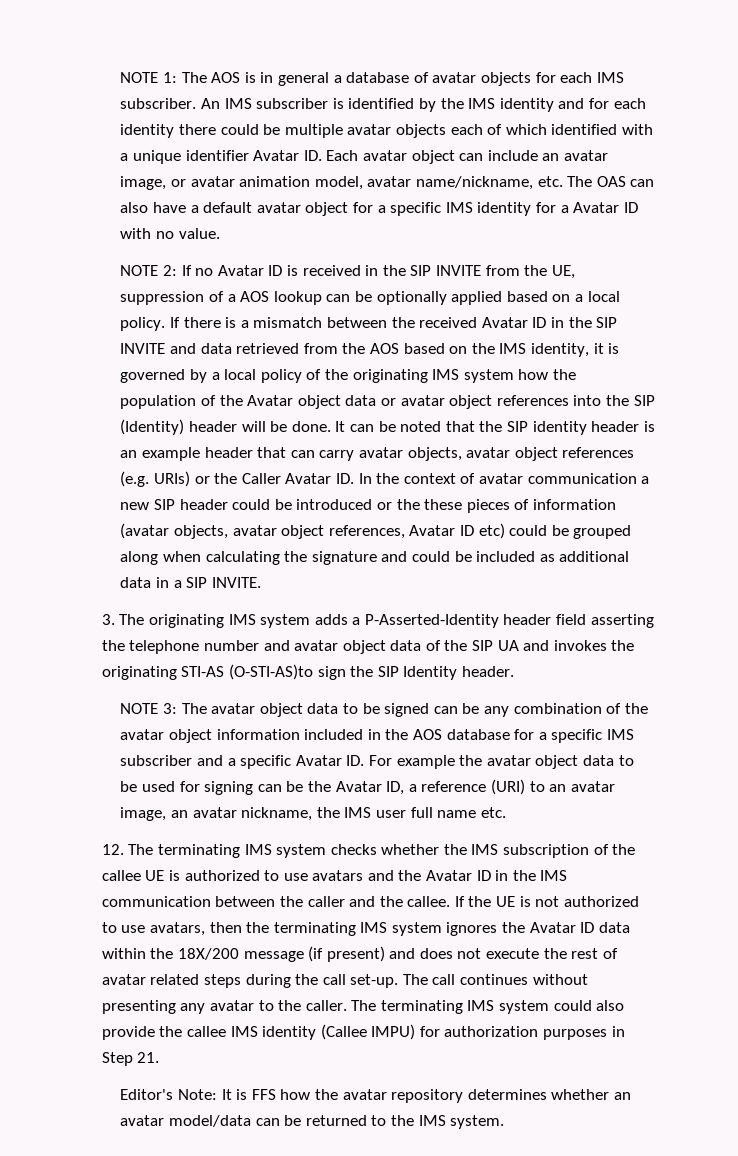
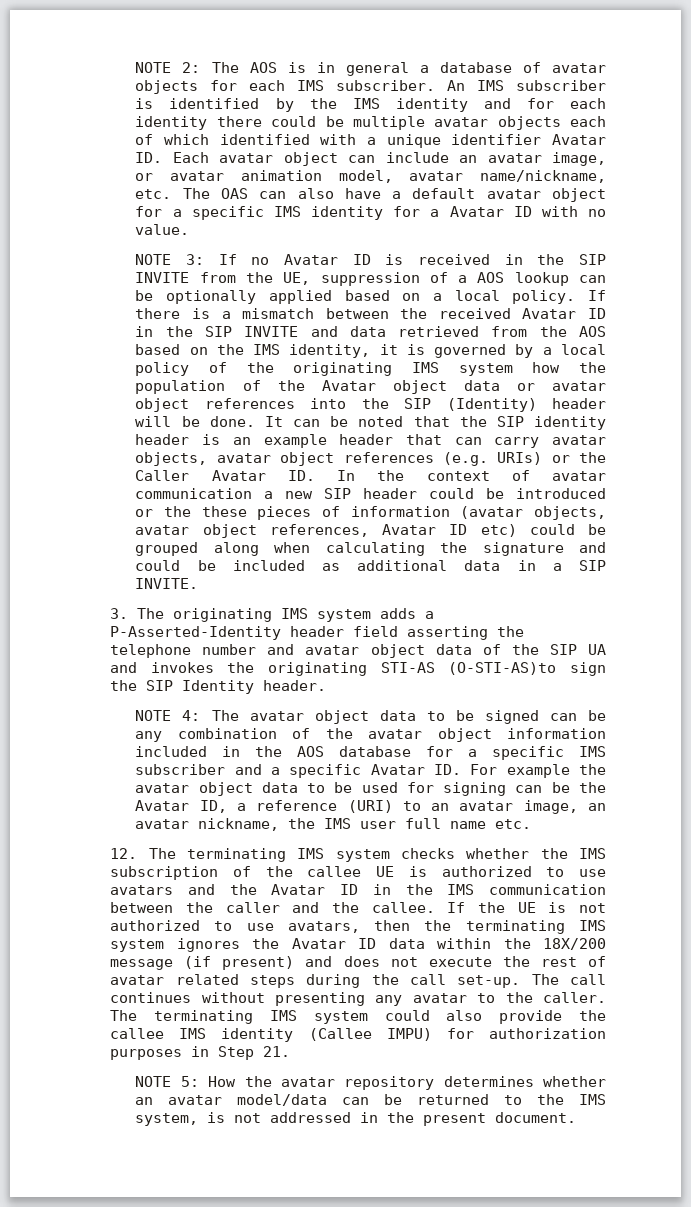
- NOTE 1: The AOS is in general a database of avatar objects for each IMS subscriber.
+ NOTE 2: The AOS is in general a database of avatar objects for each IMS subscriber.
- NOTE 2: If no Avatar ID is received in the SIP INVITE from the UE, suppression of a AOS lookup can be optionally applied based on a local policy.
+ NOTE 3: If no Avatar ID is received in the SIP INVITE from the UE, suppression of a AOS lookup can be optionally applied based on a local policy.
- NOTE 3:
+ NOTE 4:
- Editor's Note: It is FFS how the avatar repository determines whether an avatar model/data can be returned to the IMS system.
+ NOTE 5: How the avatar repository determines whether an avatar model/data can be returned to the IMS system, is not addressed in the present document.

